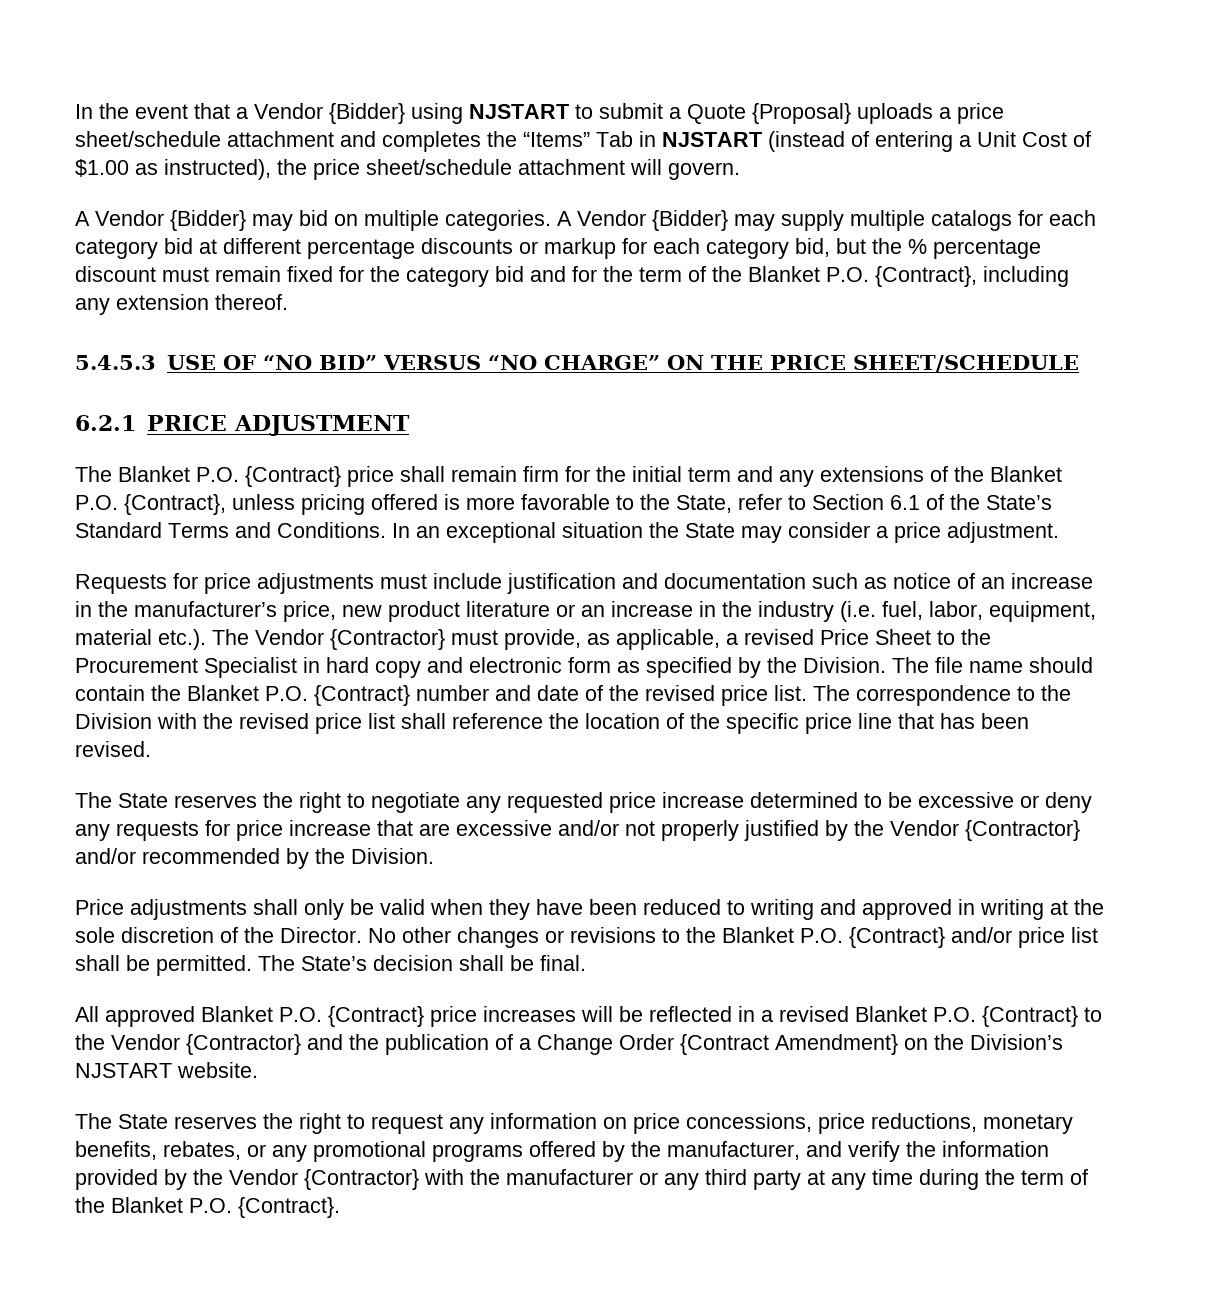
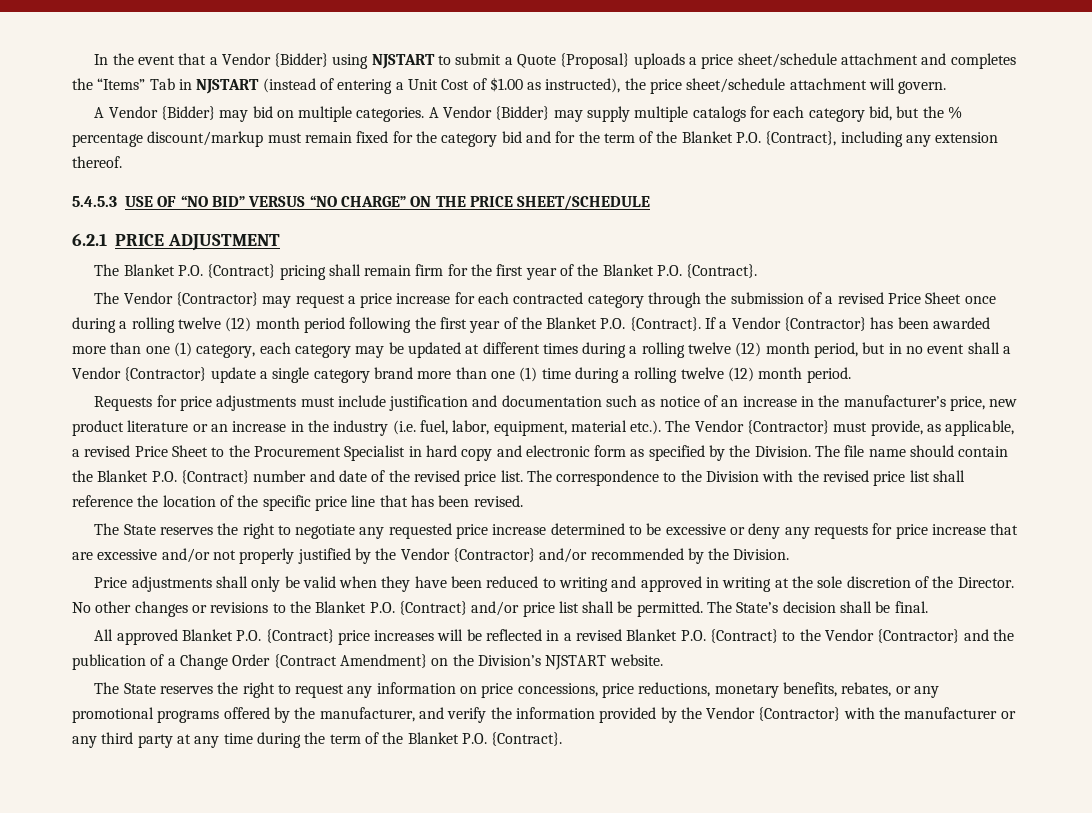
- A Vendor {Bidder} may supply multiple catalogs for each category bid at different percentage discounts or markup for each category bid, but the % percentage discount must remain fixed for the category bid and for the term of the Blanket P.O. {Contract}, including any extension thereof.
+ A Vendor {Bidder} may supply multiple catalogs for each category bid, but the % percentage discount/markup must remain fixed for the category bid and for the term of the Blanket P.O. {Contract}, including any extension thereof.
- The Blanket P.O. {Contract} price shall remain firm for the initial term and any extensions of the Blanket P.O. {Contract}, unless pricing offered is more favorable to the State, refer to Section 6.1 of the State’s Standard Terms and Conditions. In an exceptional situation the State may consider a price adjustment.
+ The Blanket P.O. {Contract} pricing shall remain firm for the first year of the Blanket P.O. {Contract}.
+ The Vendor {Contractor} may request a price increase for each contracted category through the submission of a revised Price Sheet once during a rolling twelve (12) month period following the first year of the Blanket P.O. {Contract}. If a Vendor {Contractor} has been awarded more than one (1) category, each category may be updated at different times during a rolling twelve (12) month period, but in no event shall a Vendor {Contractor} update a single category brand more than one (1) time during a rolling twelve (12) month period.

